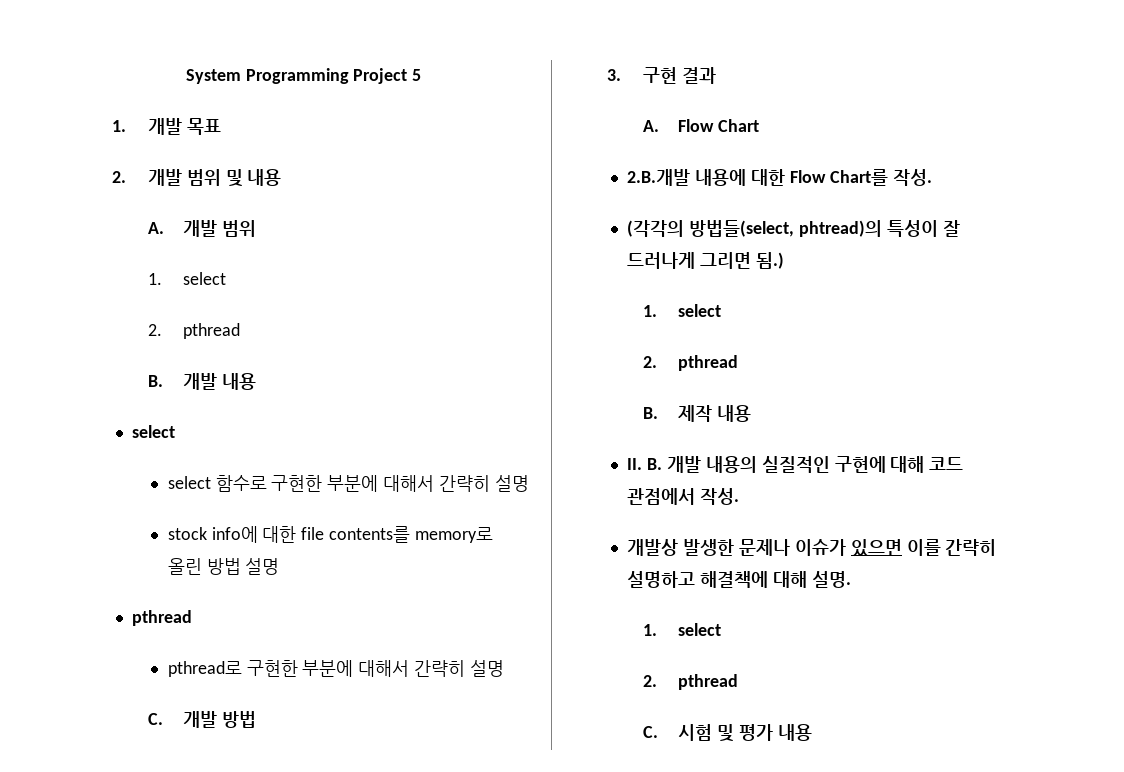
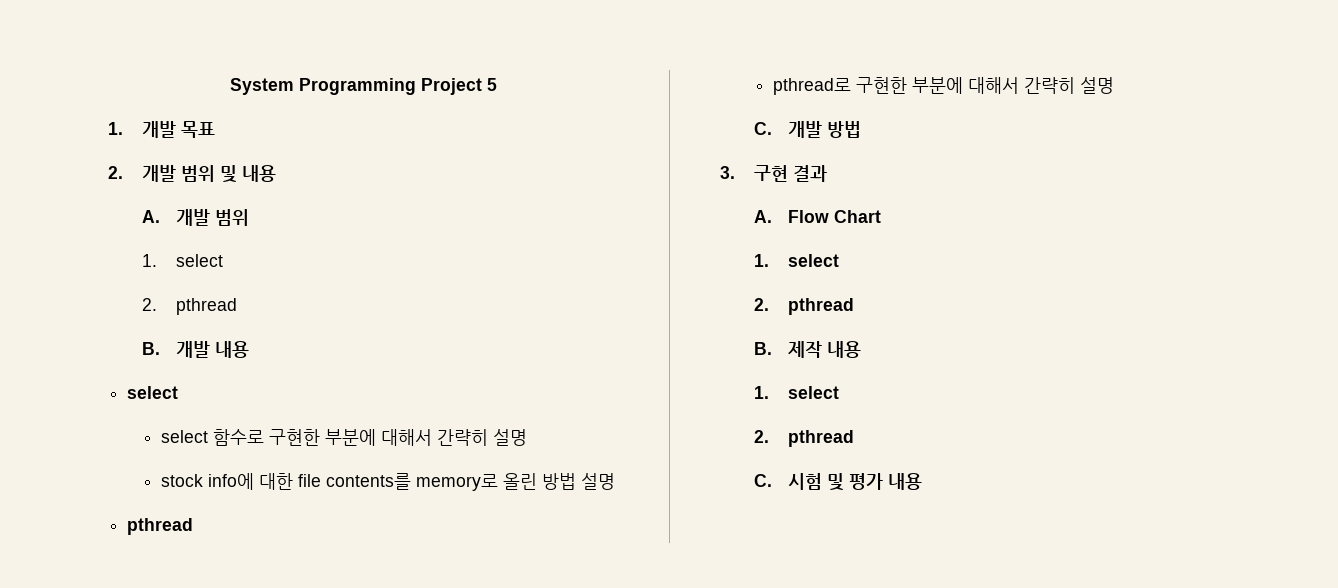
- 2.B.개발 내용에 대한 Flow Chart를 작성.
- (각각의 방법들(select, phtread)의 특성이 잘 드러나게 그리면 됨.)
- II. B. 개발 내용의 실질적인 구현에 대해 코드 관점에서 작성.
- 개발상 발생한 문제나 이슈가 있으면 이를 간략히 설명하고 해결책에 대해 설명.

